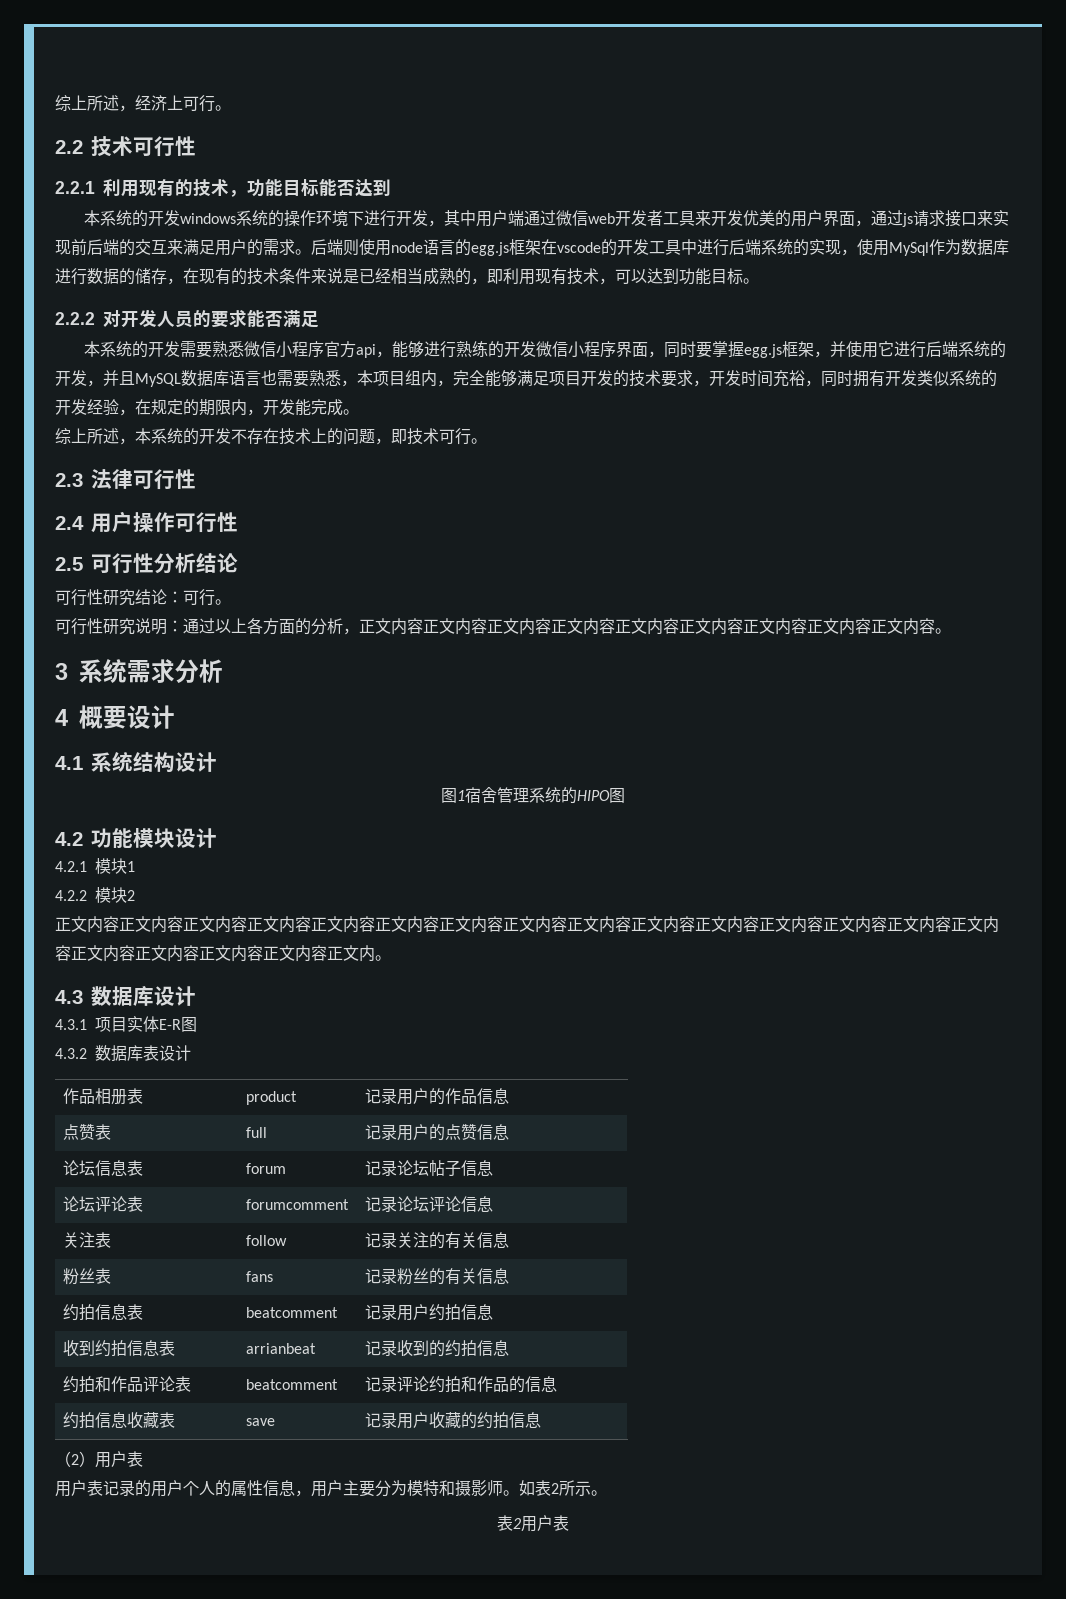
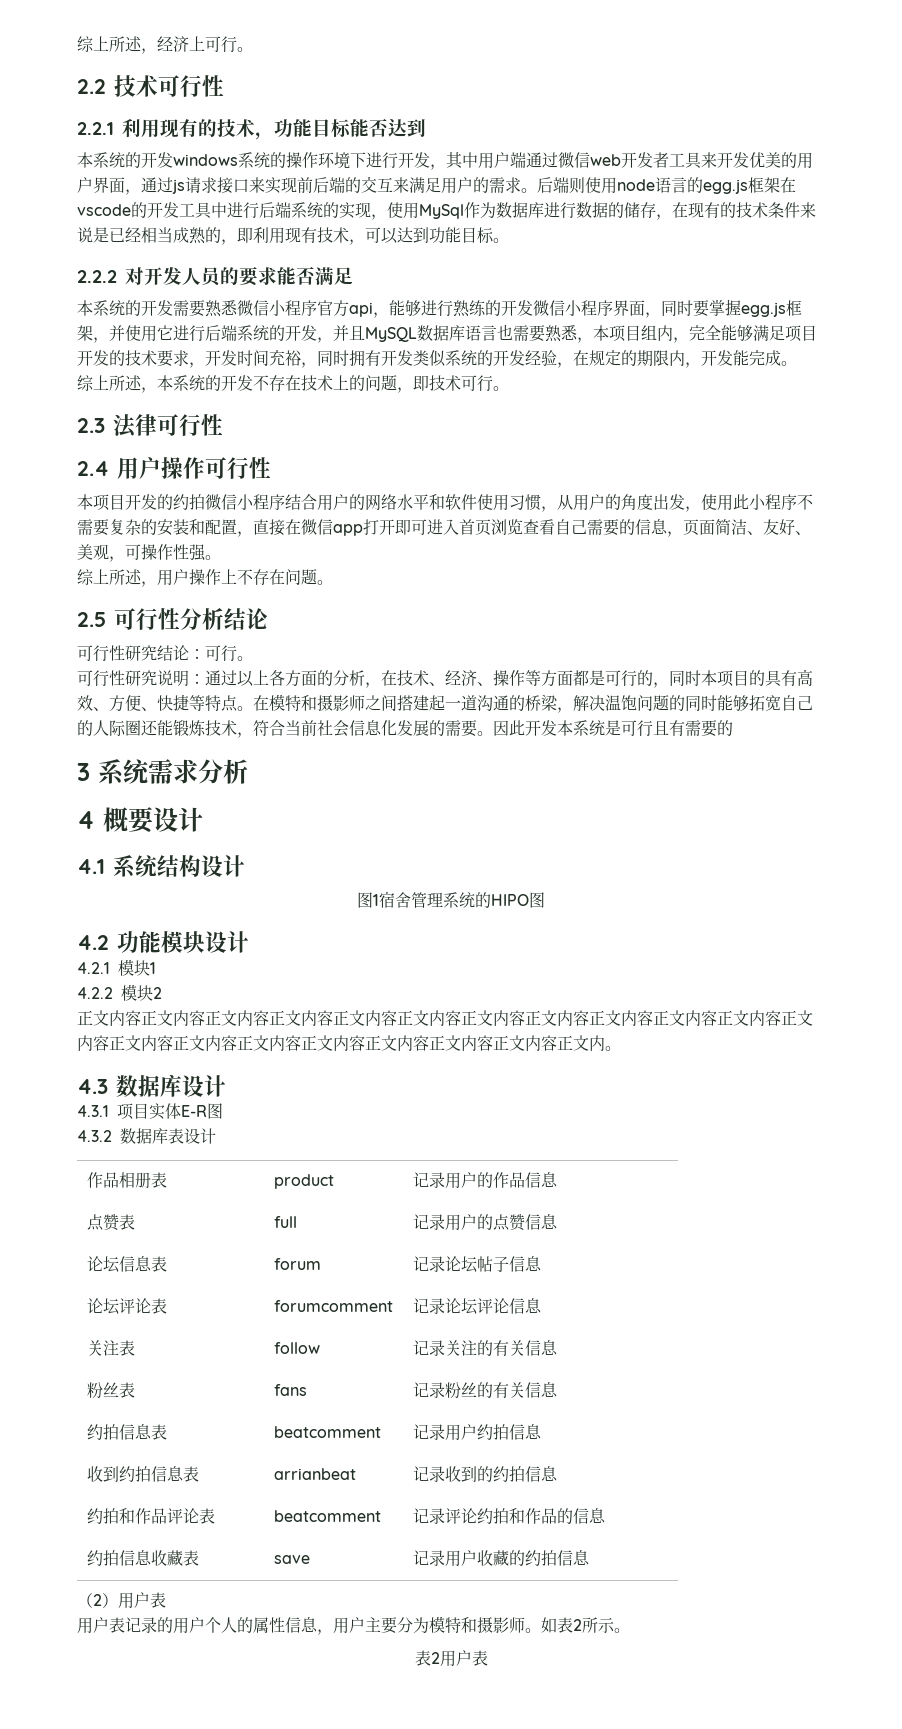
+ 本项目开发的约拍微信小程序结合用户的网络水平和软件使用习惯，从用户的角度出发，使用此小程序不需要复杂的安装和配置，直接在微信app打开即可进入首页浏览查看自己需要的信息，页面简洁、友好、美观，可操作性强。
+ 综上所述，用户操作上不存在问题。
- 可行性研究说明：通过以上各方面的分析，正文内容正文内容正文内容正文内容正文内容正文内容正文内容正文内容正文内容。
+ 可行性研究说明：通过以上各方面的分析，在技术、经济、操作等方面都是可行的，同时本项目的具有高效、方便、快捷等特点。在模特和摄影师之间搭建起一道沟通的桥梁，解决温饱问题的同时能够拓宽自己的人际圈还能锻炼技术，符合当前社会信息化发展的需要。因此开发本系统是可行且有需要的

